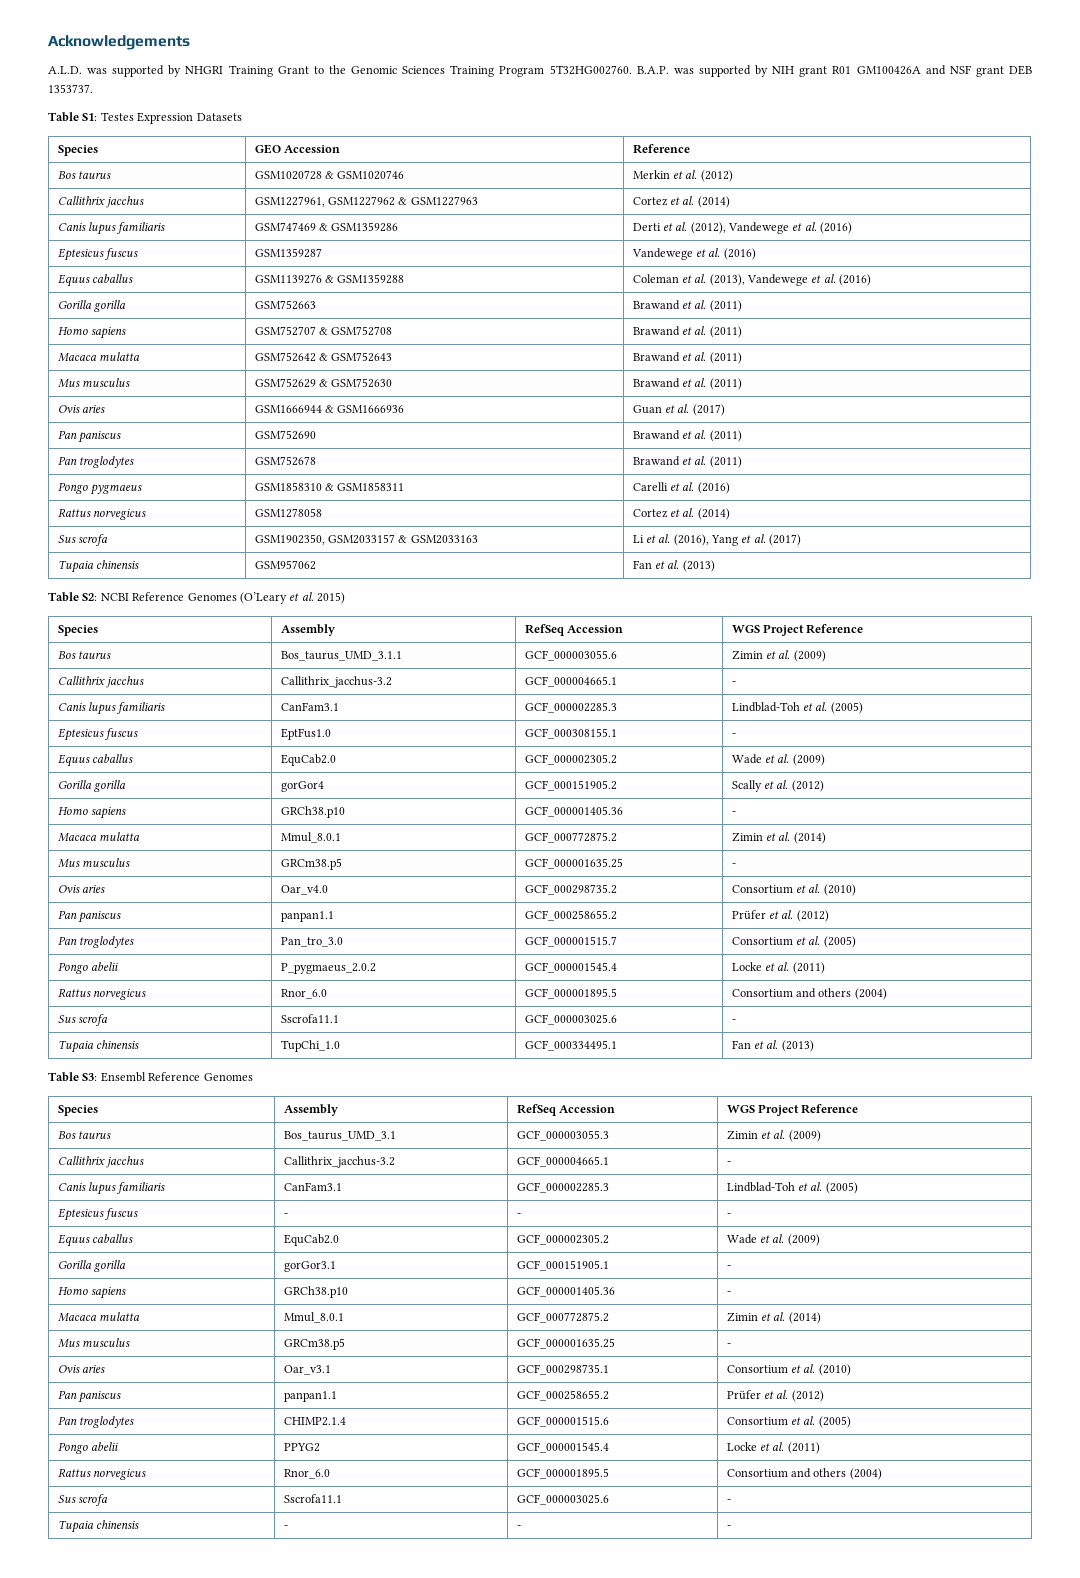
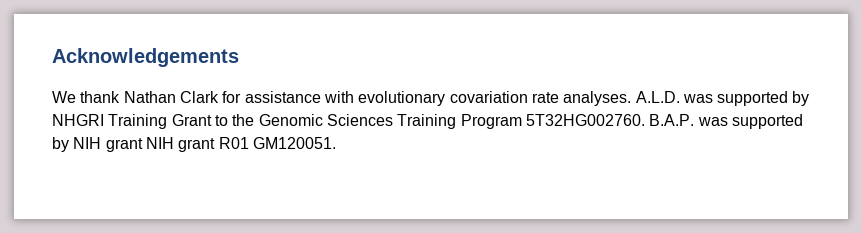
+ We thank Nathan Clark for assistance with evolutionary covariation rate analyses.
- B.A.P. was supported by NIH grant R01 GM100426A and NSF grant DEB 1353737.
- Table S1: Testes Expression Datasets
- Species | GEO Accession | Reference
- Bos taurus | GSM1020728 & GSM1020746 | Merkin et al. (2012)
- Callithrix jacchus | GSM1227961, GSM1227962 & GSM1227963 | Cortez et al. (2014)
- Canis lupus familiaris | GSM747469 & GSM1359286 | Derti et al. (2012), Vandewege et al. (2016)
- Eptesicus fuscus | GSM1359287 | Vandewege et al. (2016)
- Equus caballus | GSM1139276 & GSM1359288 | Coleman et al. (2013), Vandewege et al. (2016)
- Gorilla gorilla | GSM752663 | Brawand et al. (2011)
- Homo sapiens | GSM752707 & GSM752708 | Brawand et al. (2011)
- Macaca mulatta | GSM752642 & GSM752643 | Brawand et al. (2011)
- Mus musculus | GSM752629 & GSM752630 | Brawand et al. (2011)
- Ovis aries | GSM1666944 & GSM1666936 | Guan et al. (2017)
- Pan paniscus | GSM752690 | Brawand et al. (2011)
- Pan troglodytes | GSM752678 | Brawand et al. (2011)
- Pongo pygmaeus | GSM1858310 & GSM1858311 | Carelli et al. (2016)
- Rattus norvegicus | GSM1278058 | Cortez et al. (2014)
- Sus scrofa | GSM1902350, GSM2033157 & GSM2033163 | Li et al. (2016), Yang et al. (2017)
- Tupaia chinensis | GSM957062 | Fan et al. (2013)
- Table S2: NCBI Reference Genomes (O’Leary et al. 2015)
- Species | Assembly | RefSeq Accession | WGS Project Reference
- Bos taurus | Bos_taurus_UMD_3.1.1 | GCF_000003055.6 | Zimin et al. (2009)
- Callithrix jacchus | Callithrix_jacchus-3.2 | GCF_000004665.1 | -
- Canis lupus familiaris | CanFam3.1 | GCF_000002285.3 | Lindblad-Toh et al. (2005)
- Eptesicus fuscus | EptFus1.0 | GCF_000308155.1 | -
- Equus caballus | EquCab2.0 | GCF_000002305.2 | Wade et al. (2009)
- Gorilla gorilla | gorGor4 | GCF_000151905.2 | Scally et al. (2012)
- Homo sapiens | GRCh38.p10 | GCF_000001405.36 | -
- Macaca mulatta | Mmul_8.0.1 | GCF_000772875.2 | Zimin et al. (2014)
- Mus musculus | GRCm38.p5 | GCF_000001635.25 | -
- Ovis aries | Oar_v4.0 | GCF_000298735.2 | Consortium et al. (2010)
- Pan paniscus | panpan1.1 | GCF_000258655.2 | Prüfer et al. (2012)
- Pan troglodytes | Pan_tro_3.0 | GCF_000001515.7 | Consortium et al. (2005)
- Pongo abelii | P_pygmaeus_2.0.2 | GCF_000001545.4 | Locke et al. (2011)
- Rattus norvegicus | Rnor_6.0 | GCF_000001895.5 | Consortium and others (2004)
- Sus scrofa | Sscrofa11.1 | GCF_000003025.6 | -
- Tupaia chinensis | TupChi_1.0 | GCF_000334495.1 | Fan et al. (2013)
- Table S3: Ensembl Reference Genomes
- Species | Assembly | RefSeq Accession | WGS Project Reference
- Bos taurus | Bos_taurus_UMD_3.1 | GCF_000003055.3 | Zimin et al. (2009)
- Callithrix jacchus | Callithrix_jacchus-3.2 | GCF_000004665.1 | -
- Canis lupus familiaris | CanFam3.1 | GCF_000002285.3 | Lindblad-Toh et al. (2005)
- Eptesicus fuscus | - | - | -
- Equus caballus | EquCab2.0 | GCF_000002305.2 | Wade et al. (2009)
- Gorilla gorilla | gorGor3.1 | GCF_000151905.1 | -
- Homo sapiens | GRCh38.p10 | GCF_000001405.36 | -
- Macaca mulatta | Mmul_8.0.1 | GCF_000772875.2 | Zimin et al. (2014)
- Mus musculus | GRCm38.p5 | GCF_000001635.25 | -
- Ovis aries | Oar_v3.1 | GCF_000298735.1 | Consortium et al. (2010)
- Pan paniscus | panpan1.1 | GCF_000258655.2 | Prüfer et al. (2012)
- Pan troglodytes | CHIMP2.1.4 | GCF_000001515.6 | Consortium et al. (2005)
- Pongo abelii | PPYG2 | GCF_000001545.4 | Locke et al. (2011)
- Rattus norvegicus | Rnor_6.0 | GCF_000001895.5 | Consortium and others (2004)
- Sus scrofa | Sscrofa11.1 | GCF_000003025.6 | -
- Tupaia chinensis | - | - | -
+ B.A.P. was supported by NIH grant NIH grant R01 GM120051.

